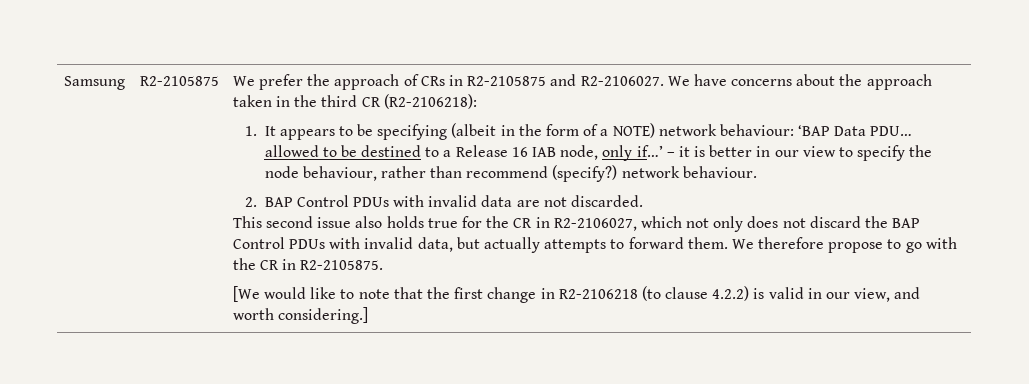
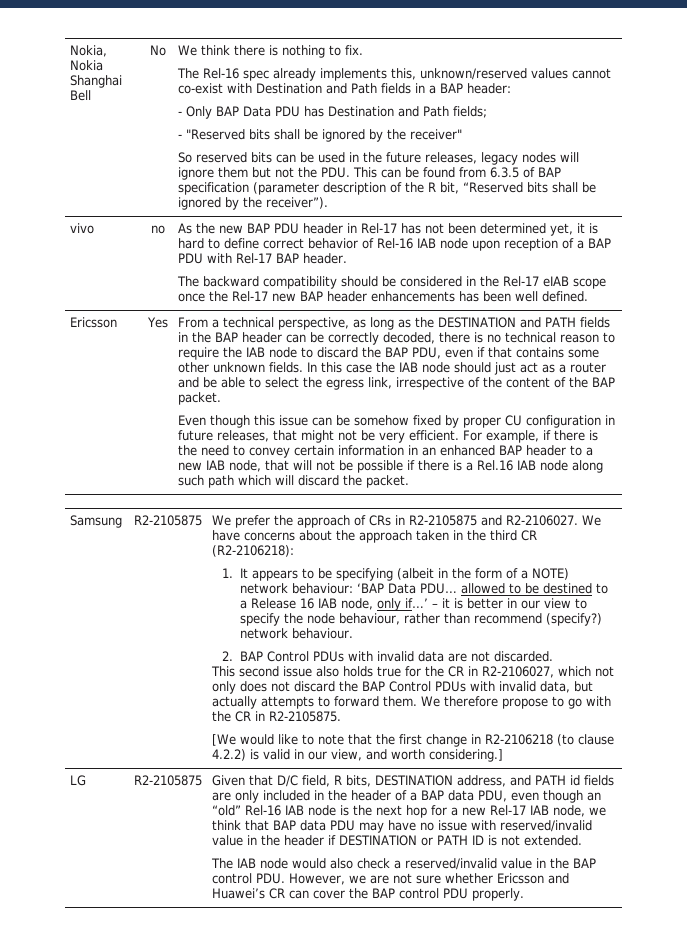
+ Nokia, Nokia Shanghai Bell | No | We think there is nothing to fix.
+ The Rel-16 spec already implements this, unknown/reserved values cannot co-exist with Destination and Path fields in a BAP header:
+ - Only BAP Data PDU has Destination and Path fields;
+ - "Reserved bits shall be ignored by the receiver"
+ So reserved bits can be used in the future releases, legacy nodes will ignore them but not the PDU. This can be found from 6.3.5 of BAP specification (parameter description of the R bit, “Reserved bits shall be ignored by the receiver”).
+ vivo | no | As the new BAP PDU header in Rel-17 has not been determined yet, it is hard to define correct behavior of Rel-16 IAB node upon reception of a BAP PDU with Rel-17 BAP header.
+ The backward compatibility should be considered in the Rel-17 eIAB scope once the Rel-17 new BAP header enhancements has been well defined.
+ Ericsson | Yes | From a technical perspective, as long as the DESTINATION and PATH fields in the BAP header can be correctly decoded, there is no technical reason to require the IAB node to discard the BAP PDU, even if that contains some other unknown fields. In this case the IAB node should just act as a router and be able to select the egress link, irrespective of the content of the BAP packet.
+ Even though this issue can be somehow fixed by proper CU configuration in future releases, that might not be very efficient. For example, if there is the need to convey certain information in an enhanced BAP header to a new IAB node, that will not be possible if there is a Rel.16 IAB node along such path which will discard the packet.
+ LG | R2-2105875 | Given that D/C field, R bits, DESTINATION address, and PATH id fields are only included in the header of a BAP data PDU, even though an “old” Rel-16 IAB node is the next hop for a new Rel-17 IAB node, we think that BAP data PDU may have no issue with reserved/invalid value in the header if DESTINATION or PATH ID is not extended.
+ The IAB node would also check a reserved/invalid value in the BAP control PDU. However, we are not sure whether Ericsson and Huawei’s CR can cover the BAP control PDU properly.

